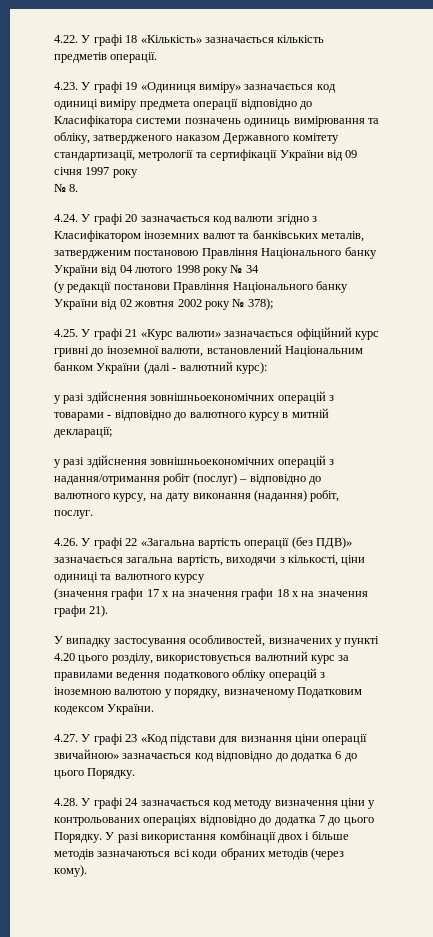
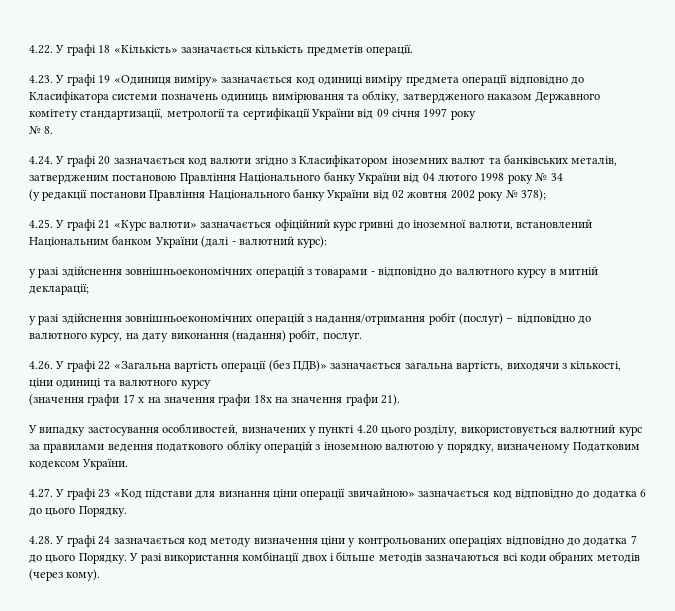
- (значення графи 17 х на значення графи 18 х на значення графи 21).
+ (значення графи 17 х на значення графи 18х на значення графи 21).

